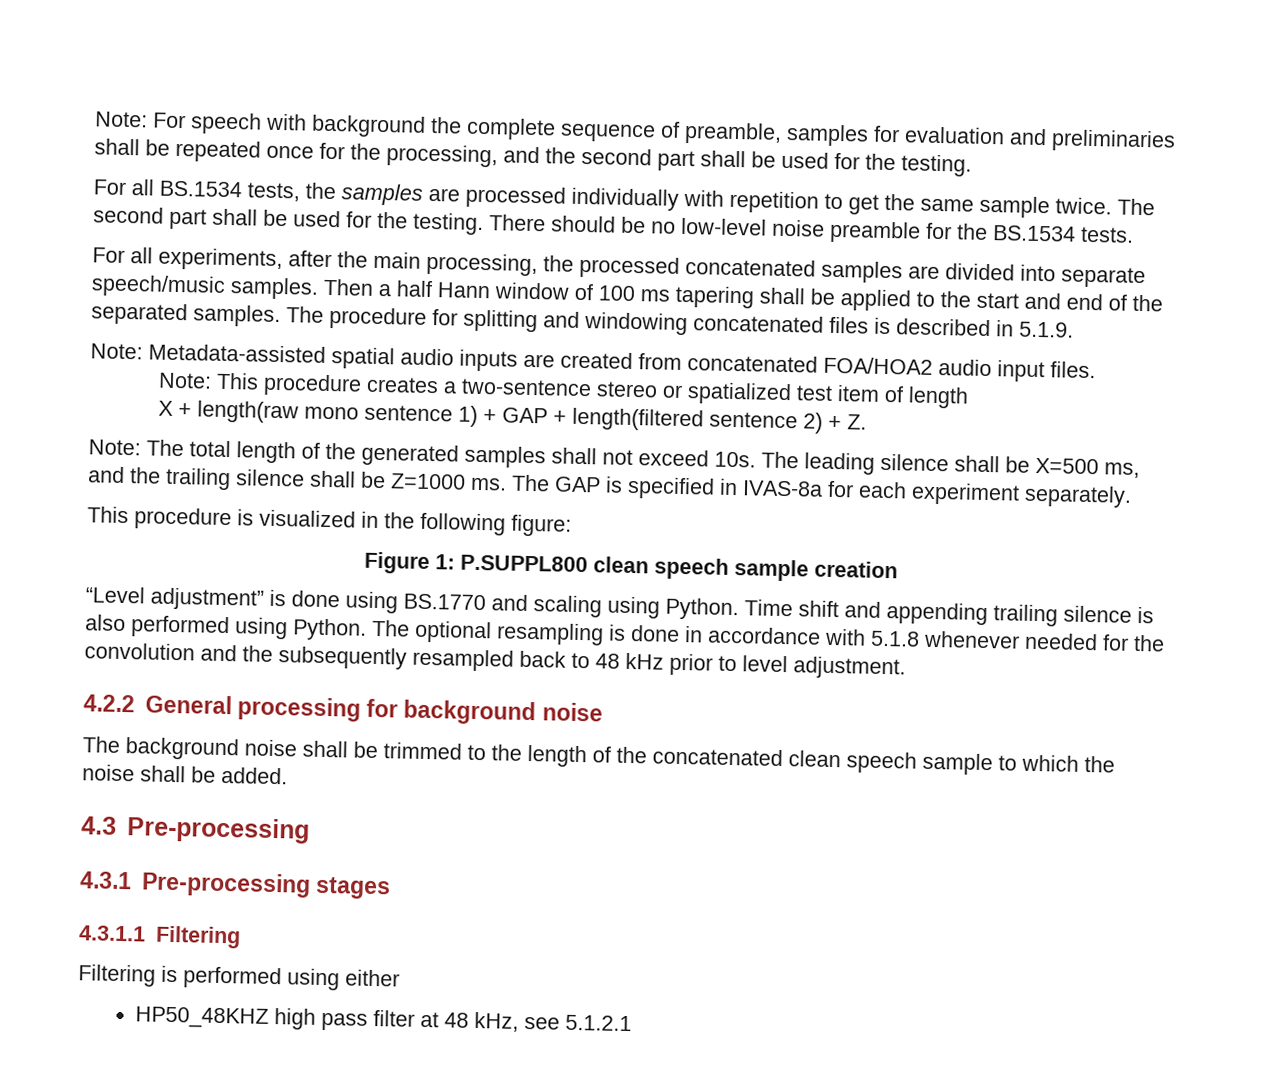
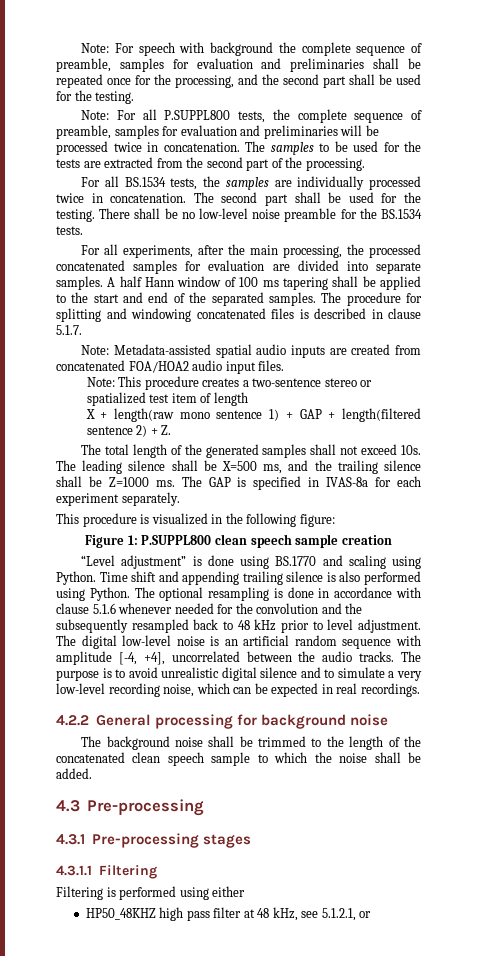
+ Note: For all P.SUPPL800 tests, the complete sequence of preamble, samples for evaluation and preliminaries will be processed twice in concatenation. The samples to be used for the tests are extracted from the second part of the processing.
- For all BS.1534 tests, the samples are processed individually with repetition to get the same sample twice.
+ For all BS.1534 tests, the samples are individually processed twice in concatenation.
- There should be no low-level noise preamble for the BS.1534 tests.
+ There shall be no low-level noise preamble for the BS.1534 tests.
- For all experiments, after the main processing, the processed concatenated samples are divided into separate speech/music samples. Then a half Hann window of 100 ms tapering shall be applied to the start and end of the separated samples.
+ For all experiments, after the main processing, the processed concatenated samples for evaluation are divided into separate samples. A half Hann window of 100 ms tapering shall be applied to the start and end of the separated samples.
- The procedure for splitting and windowing concatenated files is described in 5.1.9.
+ The procedure for splitting and windowing concatenated files is described in clause 5.1.7.
- Note: The total length of the generated samples shall not exceed 10s.
+ The total length of the generated samples shall not exceed 10s.
- The optional resampling is done in accordance with 5.1.8 whenever needed for the convolution and the subsequently resampled back to 48 kHz prior to level adjustment.
+ The optional resampling is done in accordance with clause 5.1.6 whenever needed for the convolution and the subsequently resampled back to 48 kHz prior to level adjustment. The digital low-level noise is an artificial random sequence with amplitude [-4, +4], uncorrelated between the audio tracks. The purpose is to avoid unrealistic digital silence and to simulate a very low-level recording noise, which can be expected in real recordings.
- HP50_48KHZ high pass filter at 48 kHz, see 5.1.2.1
+ HP50_48KHZ high pass filter at 48 kHz, see 5.1.2.1, or

